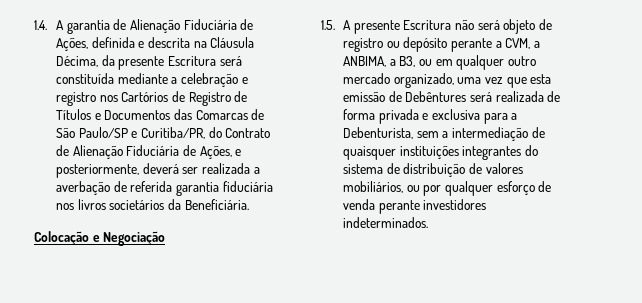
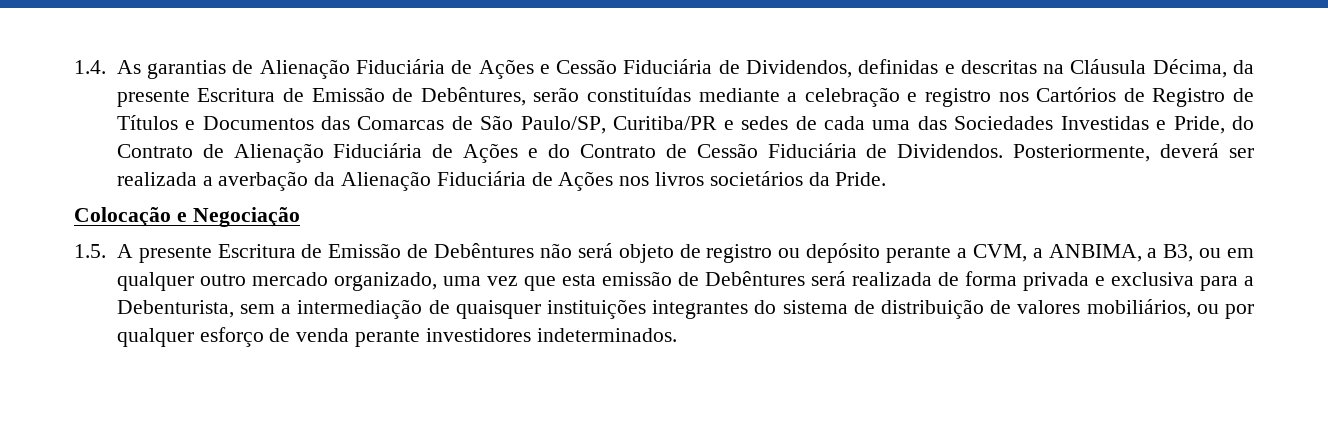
- 1.4. A garantia de Alienação Fiduciária de Ações, definida e descrita na Cláusula Décima, da presente Escritura será constituída mediante a celebração e registro nos Cartórios de Registro de Títulos e Documentos das Comarcas de São Paulo/SP e Curitiba/PR, do Contrato de Alienação Fiduciária de Ações, e posteriormente, deverá ser realizada a averbação de referida garantia fiduciária nos livros societários da Beneficiária.
+ 1.4. As garantias de Alienação Fiduciária de Ações e Cessão Fiduciária de Dividendos, definidas e descritas na Cláusula Décima, da presente Escritura de Emissão de Debêntures, serão constituídas mediante a celebração e registro nos Cartórios de Registro de Títulos e Documentos das Comarcas de São Paulo/SP, Curitiba/PR e sedes de cada uma das Sociedades Investidas e Pride, do Contrato de Alienação Fiduciária de Ações e do Contrato de Cessão Fiduciária de Dividendos. Posteriormente, deverá ser realizada a averbação da Alienação Fiduciária de Ações nos livros societários da Pride.
- 1.5. A presente Escritura não será objeto de registro ou depósito perante a CVM, a ANBIMA, a B3, ou em qualquer outro mercado organizado, uma vez que esta emissão de Debêntures será realizada de forma privada e exclusiva para a Debenturista, sem a intermediação de quaisquer instituições integrantes do sistema de distribuição de valores mobiliários, ou por qualquer esforço de venda perante investidores indeterminados.
+ 1.5. A presente Escritura de Emissão de Debêntures não será objeto de registro ou depósito perante a CVM, a ANBIMA, a B3, ou em qualquer outro mercado organizado, uma vez que esta emissão de Debêntures será realizada de forma privada e exclusiva para a Debenturista, sem a intermediação de quaisquer instituições integrantes do sistema de distribuição de valores mobiliários, ou por qualquer esforço de venda perante investidores indeterminados.

